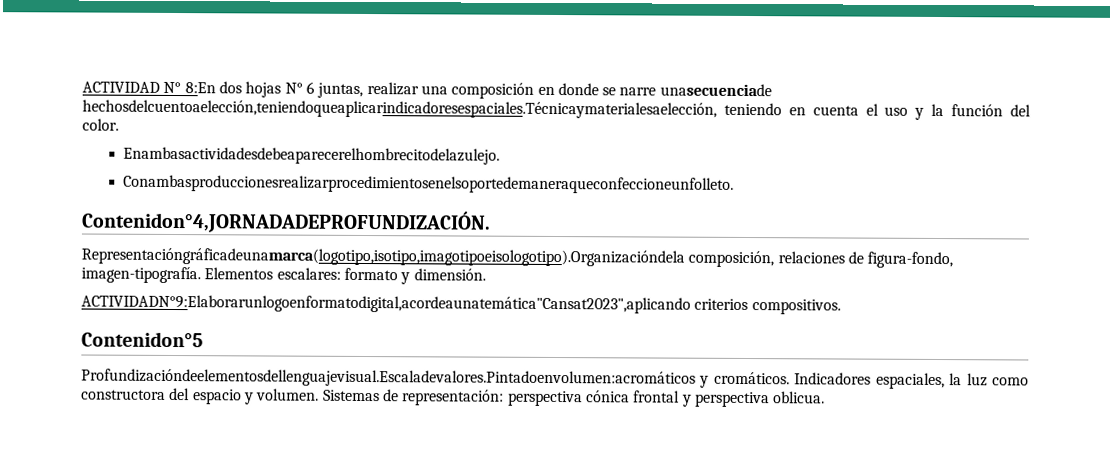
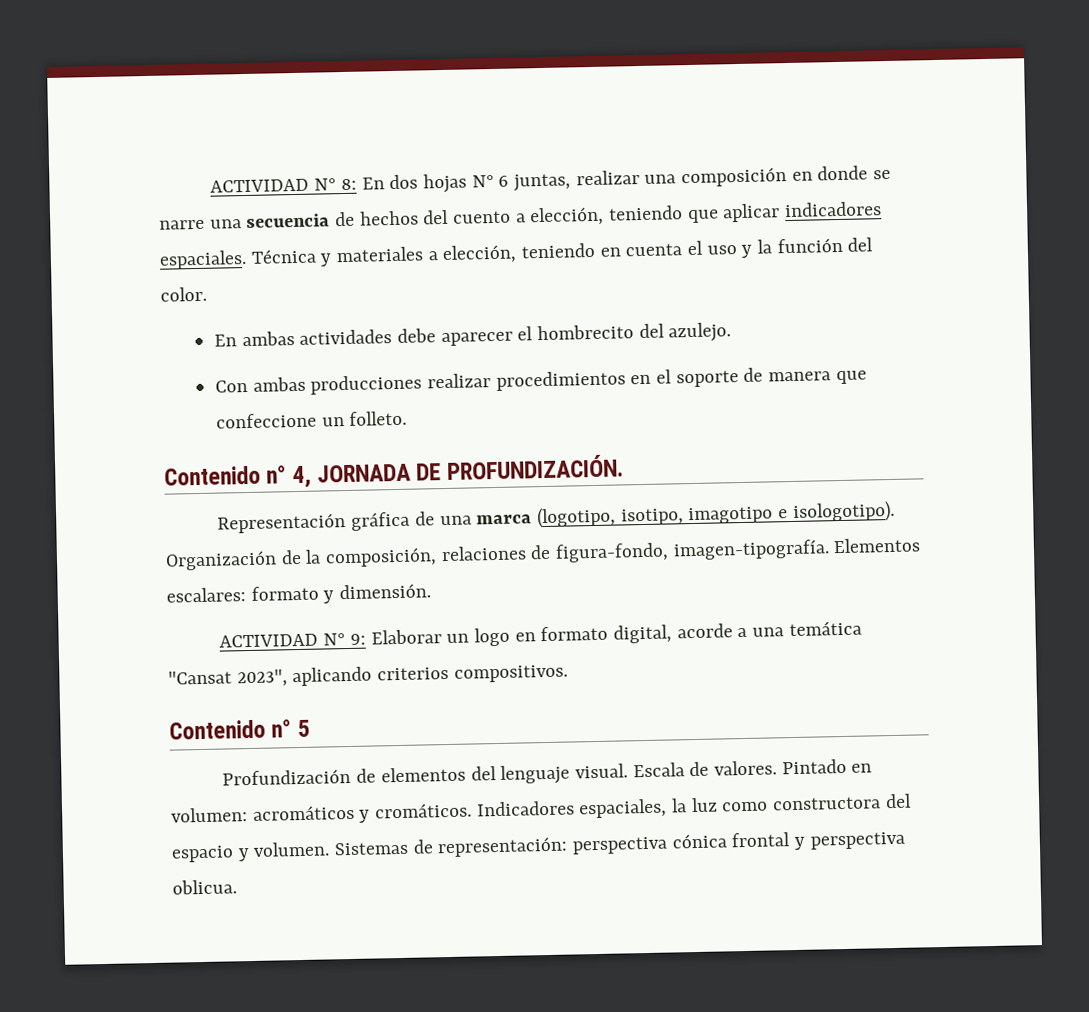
- ACTIVIDAD N° 8:En dos hojas N° 6 juntas, realizar una composición en donde se narre unasecuenciade hechosdelcuentoaelección,teniendoqueaplicarindicadoresespaciales.Técnicaymaterialesaelección, teniendo en cuenta el uso y la función del color.
+ ACTIVIDAD N° 8: En dos hojas N° 6 juntas, realizar una composición en donde se narre una secuencia de hechos del cuento a elección, teniendo que aplicar indicadores espaciales. Técnica y materiales a elección, teniendo en cuenta el uso y la función del color.
- Enambasactividadesdebeaparecerelhombrecitodelazulejo.
- Conambasproduccionesrealizarprocedimientosenelsoportedemaneraqueconfeccioneunfolleto.
- Contenidon°4,JORNADADEPROFUNDIZACIÓN.
- Representacióngráficadeunamarca(logotipo,isotipo,imagotipoeisologotipo).Organizacióndela composición, relaciones de figura-fondo, imagen-tipografía.
+ En ambas actividades debe aparecer el hombrecito del azulejo.
+ Con ambas producciones realizar procedimientos en el soporte de manera que confeccione un folleto.
+ Contenido n° 4, JORNADA DE PROFUNDIZACIÓN.
+ Representación gráfica de una marca (logotipo, isotipo, imagotipo e isologotipo). Organización de la composición, relaciones de figura-fondo, imagen-tipografía.
- ACTIVIDADN°9:Elaborarunlogoenformatodigital,acordeaunatemática"Cansat2023",aplicando criterios compositivos.
- Contenidon°5
- Profundizacióndeelementosdellenguajevisual.Escaladevalores.Pintadoenvolumen:acromáticos y cromáticos.
+ ACTIVIDAD N° 9: Elaborar un logo en formato digital, acorde a una temática "Cansat 2023", aplicando criterios compositivos.
+ Contenido n° 5
+ Profundización de elementos del lenguaje visual. Escala de valores. Pintado en volumen: acromáticos y cromáticos.

